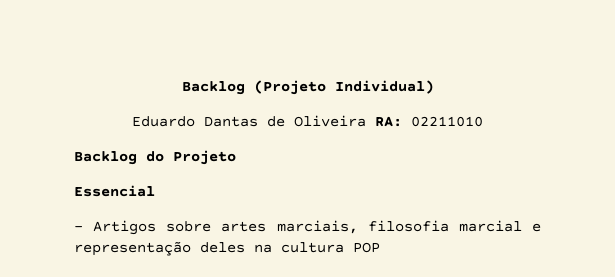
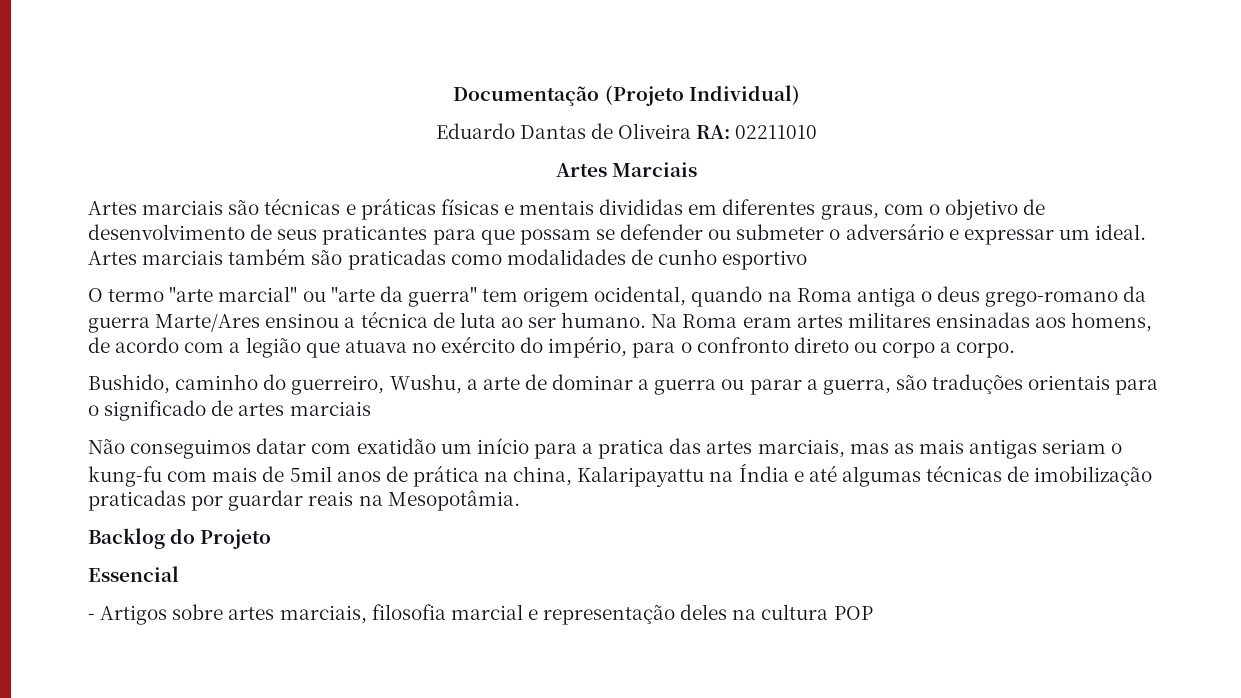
- Backlog (Projeto Individual)
+ Documentação (Projeto Individual)
+ Artes Marciais
+ Artes marciais são técnicas e práticas físicas e mentais divididas em diferentes graus, com o objetivo de desenvolvimento de seus praticantes para que possam se defender ou submeter o adversário e expressar um ideal. Artes marciais também são praticadas como modalidades de cunho esportivo
+ O termo "arte marcial" ou "arte da guerra" tem origem ocidental, quando na Roma antiga o deus grego-romano da guerra Marte/Ares ensinou a técnica de luta ao ser humano. Na Roma eram artes militares ensinadas aos homens, de acordo com a legião que atuava no exército do império, para o confronto direto ou corpo a corpo.
+ Bushido, caminho do guerreiro, Wushu, a arte de dominar a guerra ou parar a guerra, são traduções orientais para o significado de artes marciais
+ Não conseguimos datar com exatidão um início para a pratica das artes marciais, mas as mais antigas seriam o kung-fu com mais de 5mil anos de prática na china, Kalaripayattu na Índia e até algumas técnicas de imobilização praticadas por guardar reais na Mesopotâmia.

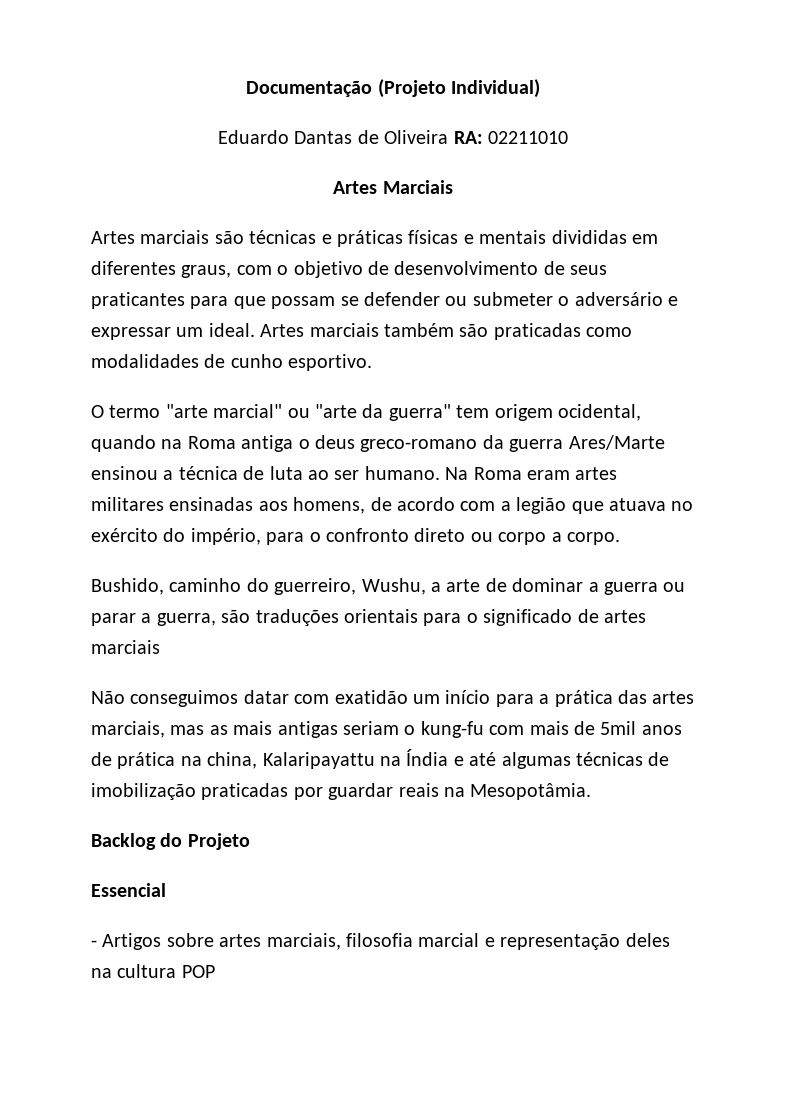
- Artes marciais também são praticadas como modalidades de cunho esportivo
+ Artes marciais também são praticadas como modalidades de cunho esportivo.
- O termo "arte marcial" ou "arte da guerra" tem origem ocidental, quando na Roma antiga o deus grego-romano da guerra Marte/Ares ensinou a técnica de luta ao ser humano.
+ O termo "arte marcial" ou "arte da guerra" tem origem ocidental, quando na Roma antiga o deus greco-romano da guerra Ares/Marte ensinou a técnica de luta ao ser humano.
- Não conseguimos datar com exatidão um início para a pratica das artes marciais, mas as mais antigas seriam o kung-fu com mais de 5mil anos de prática na china, Kalaripayattu na Índia e até algumas técnicas de imobilização praticadas por guardar reais na Mesopotâmia.
+ Não conseguimos datar com exatidão um início para a prática das artes marciais, mas as mais antigas seriam o kung-fu com mais de 5mil anos de prática na china, Kalaripayattu na Índia e até algumas técnicas de imobilização praticadas por guardar reais na Mesopotâmia.

